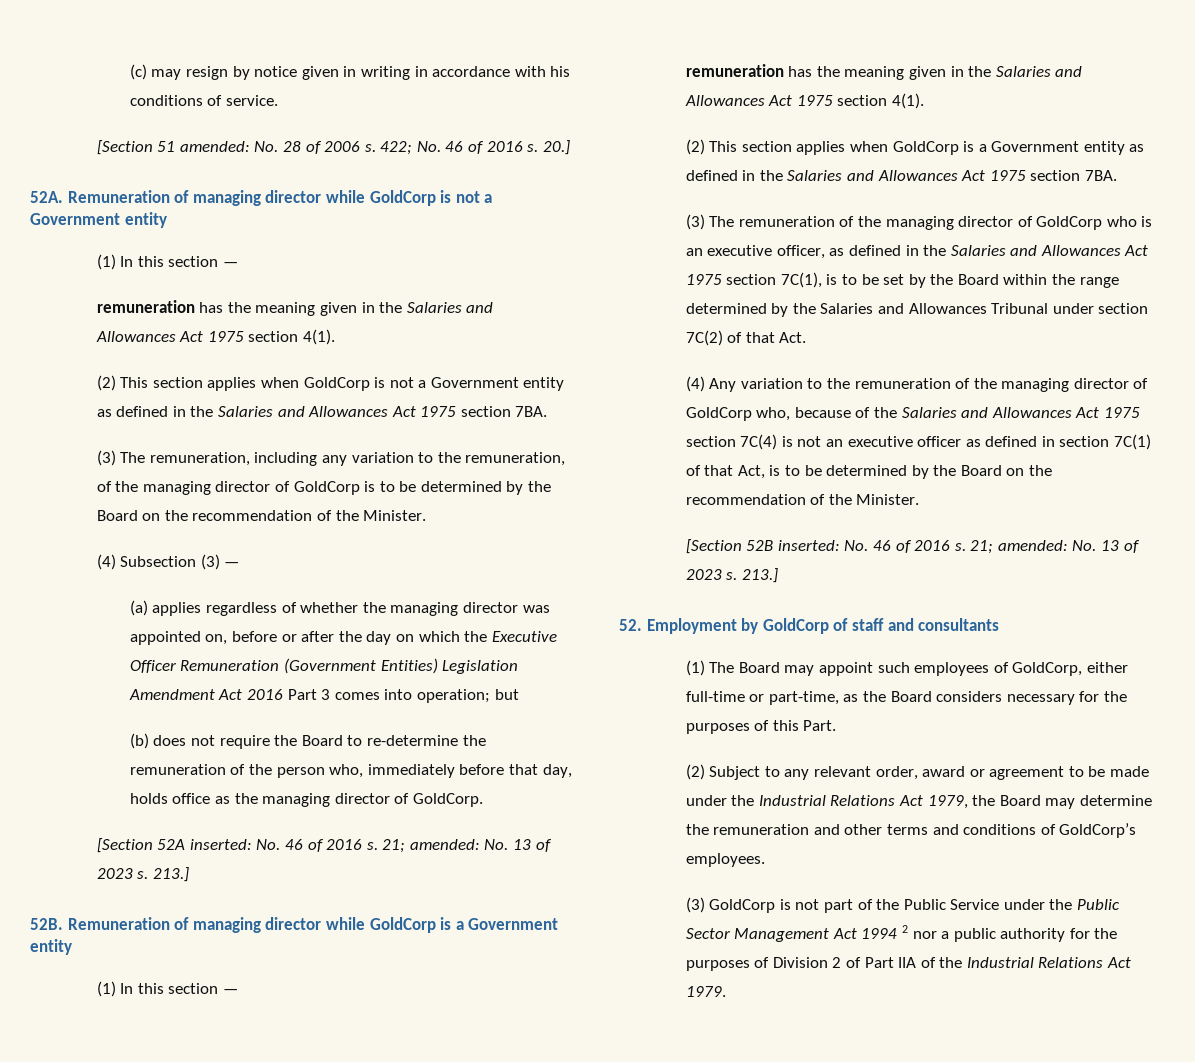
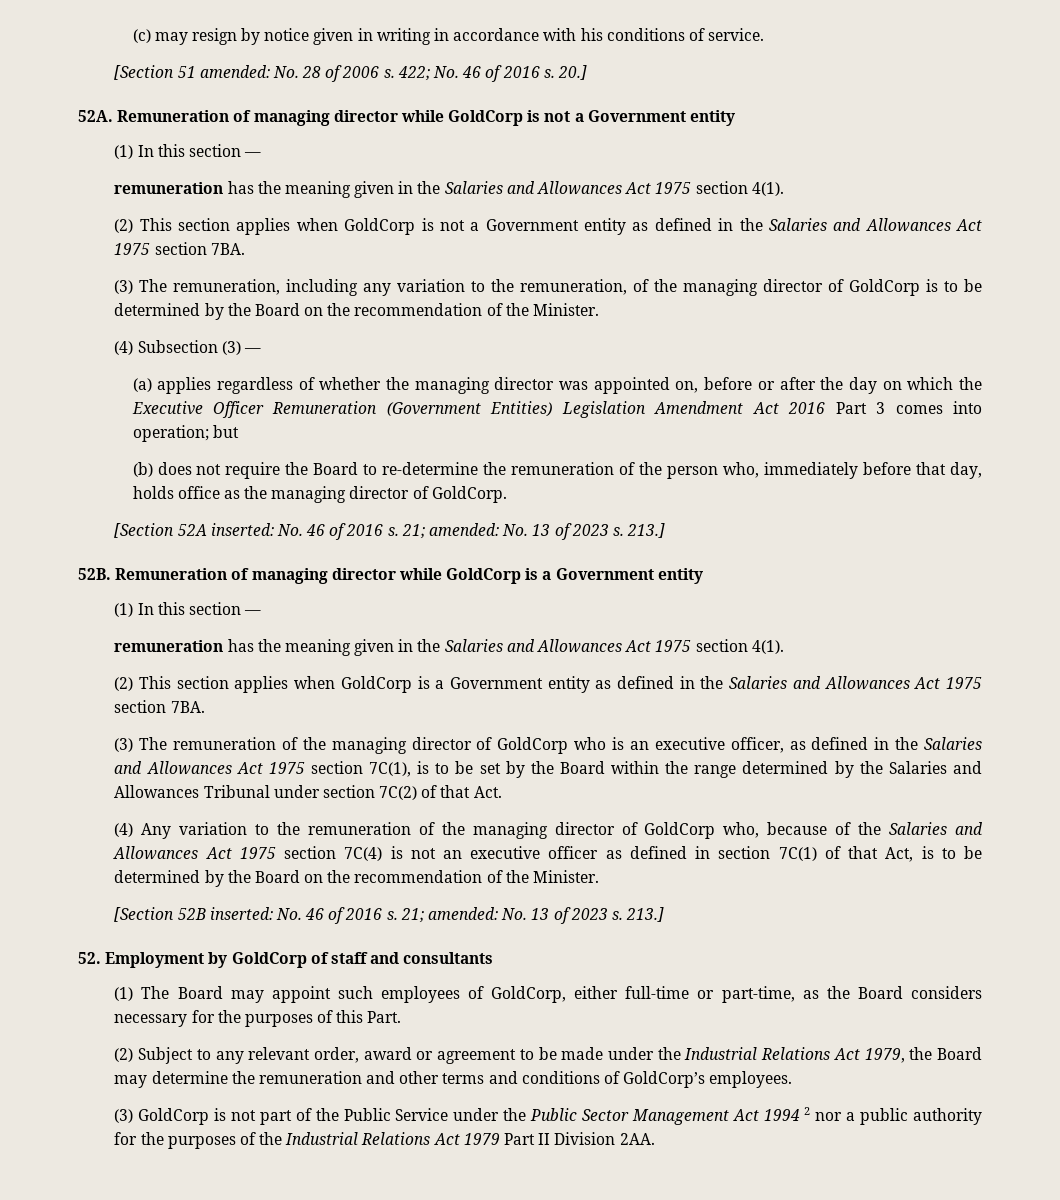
- (3) GoldCorp is not part of the Public Service under the Public Sector Management Act 1994 2 nor a public authority for the purposes of Division 2 of Part IIA of the Industrial Relations Act 1979.
+ (3) GoldCorp is not part of the Public Service under the Public Sector Management Act 1994 2 nor a public authority for the purposes of the Industrial Relations Act 1979 Part II Division 2AA.

